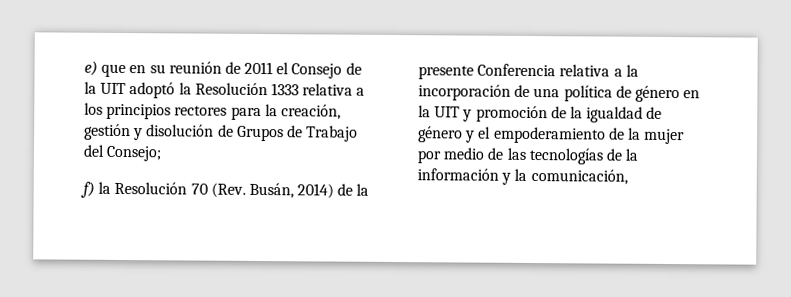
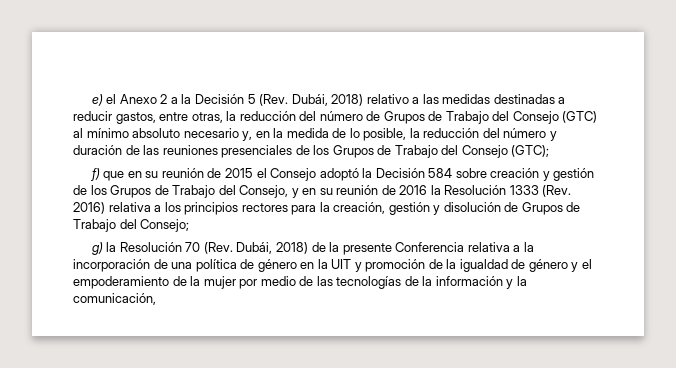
- e) que en su reunión de 2011 el Consejo de la UIT adoptó la Resolución 1333 relativa a los principios rectores para la creación, gestión y disolución de Grupos de Trabajo del Consejo;
+ e) el Anexo 2 a la Decisión 5 (Rev. Dubái, 2018) relativo a las medidas destinadas a reducir gastos, entre otras, la reducción del número de Grupos de Trabajo del Consejo (GTC) al mínimo absoluto necesario y, en la medida de lo posible, la reducción del número y duración de las reuniones presenciales de los Grupos de Trabajo del Consejo (GTC);
+ f) que en su reunión de 2015 el Consejo adoptó la Decisión 584 sobre creación y gestión de los Grupos de Trabajo del Consejo, y en su reunión de 2016 la Resolución 1333 (Rev. 2016) relativa a los principios rectores para la creación, gestión y disolución de Grupos de Trabajo del Consejo;
- f) la Resolución 70 (Rev. Busán, 2014) de la presente Conferencia relativa a la incorporación de una política de género en la UIT y promoción de la igualdad de género y el empoderamiento de la mujer por medio de las tecnologías de la información y la comunicación,
+ g) la Resolución 70 (Rev. Dubái, 2018) de la presente Conferencia relativa a la incorporación de una política de género en la UIT y promoción de la igualdad de género y el empoderamiento de la mujer por medio de las tecnologías de la información y la comunicación,

